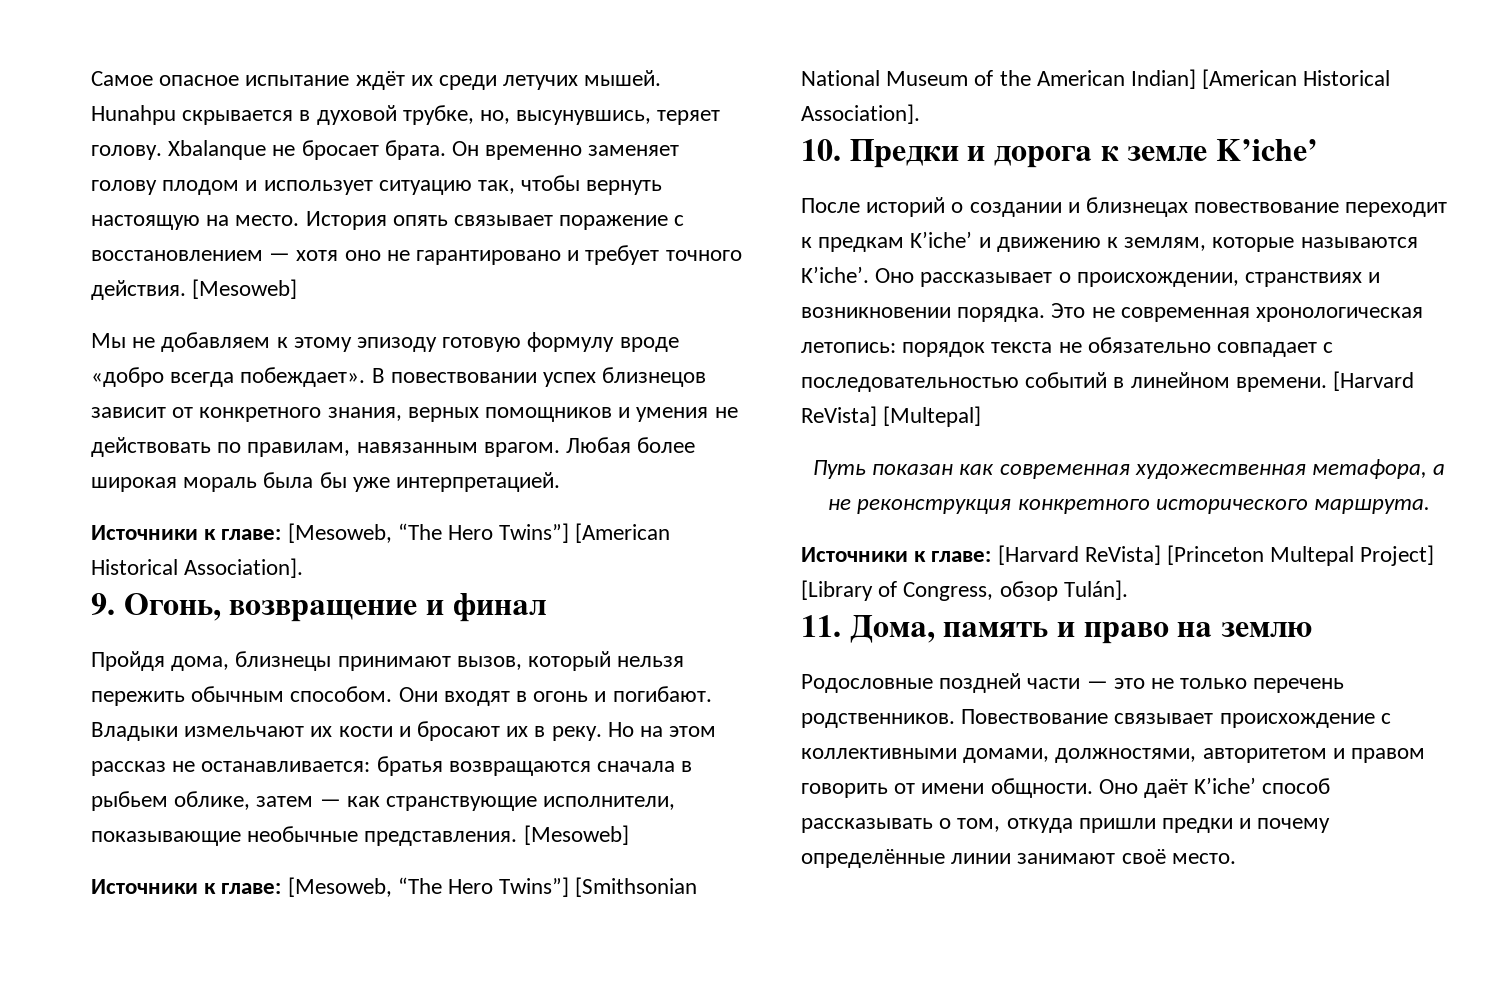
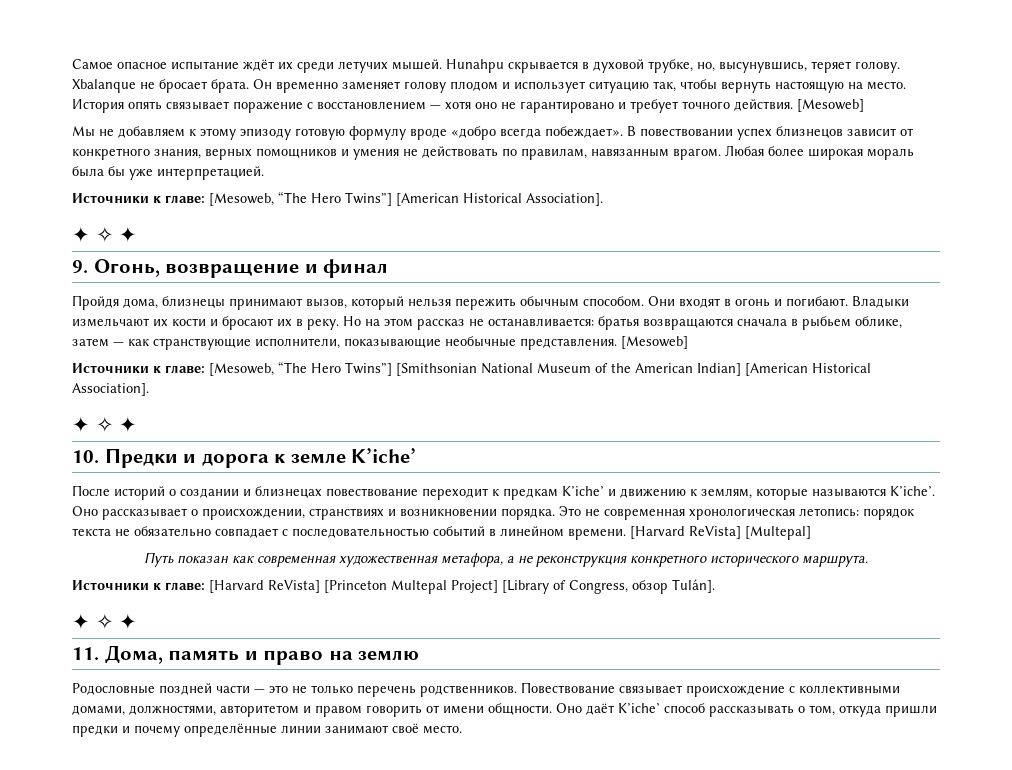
  Источники к главе: [Mesoweb, “The Hero Twins”] [American Historical Association].
+ ✦ ✧ ✦
  Источники к главе: [Mesoweb, “The Hero Twins”] [Smithsonian National Museum of the American Indian] [American Historical Association].
+ ✦ ✧ ✦
  Источники к главе: [Harvard ReVista] [Princeton Multepal Project] [Library of Congress, обзор Tulán].
+ ✦ ✧ ✦

